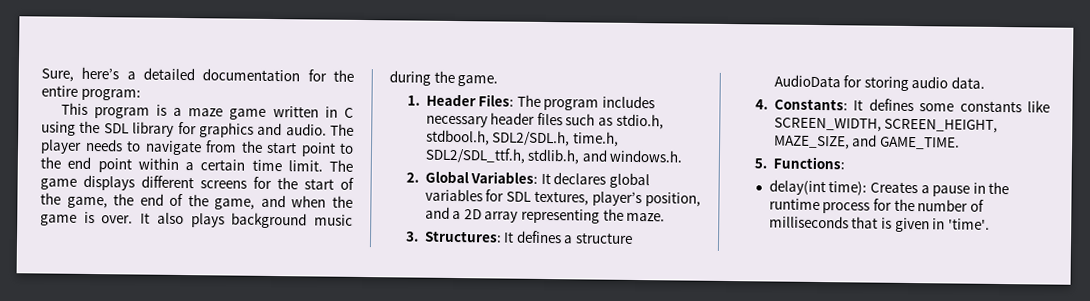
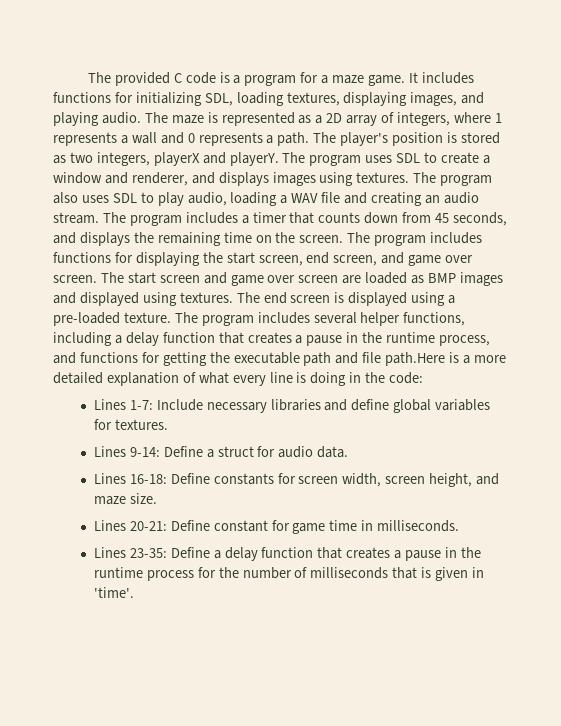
- Sure, here’s a detailed documentation for the entire program:
- This program is a maze game written in C using the SDL library for graphics and audio. The player needs to navigate from the start point to the end point within a certain time limit. The game displays different screens for the start of the game, the end of the game, and when the game is over. It also plays background music during the game.
- 1. Header Files: The program includes necessary header files such as stdio.h, stdbool.h, SDL2/SDL.h, time.h, SDL2/SDL_ttf.h, stdlib.h, and windows.h.
- 2. Global Variables: It declares global variables for SDL textures, player’s position, and a 2D array representing the maze.
- 3. Structures: It defines a structure AudioData for storing audio data.
- 4. Constants: It defines some constants like SCREEN_WIDTH, SCREEN_HEIGHT, MAZE_SIZE, and GAME_TIME.
- 5. Functions:
- delay(int time): Creates a pause in the runtime process for the number of milliseconds that is given in 'time'.
+ The provided C code is a program for a maze game. It includes functions for initializing SDL, loading textures, displaying images, and playing audio. The maze is represented as a 2D array of integers, where 1 represents a wall and 0 represents a path. The player's position is stored as two integers, playerX and playerY. The program uses SDL to create a window and renderer, and displays images using textures. The program also uses SDL to play audio, loading a WAV file and creating an audio stream. The program includes a timer that counts down from 45 seconds, and displays the remaining time on the screen. The program includes functions for displaying the start screen, end screen, and game over screen. The start screen and game over screen are loaded as BMP images and displayed using textures. The end screen is displayed using a pre-loaded texture. The program includes several helper functions, including a delay function that creates a pause in the runtime process, and functions for getting the executable path and file path.Here is a more detailed explanation of what every line is doing in the code:
+ Lines 1-7: Include necessary libraries and define global variables for textures.
+ Lines 9-14: Define a struct for audio data.
+ Lines 16-18: Define constants for screen width, screen height, and maze size.
+ Lines 20-21: Define constant for game time in milliseconds.
+ Lines 23-35: Define a delay function that creates a pause in the runtime process for the number of milliseconds that is given in 'time'.

